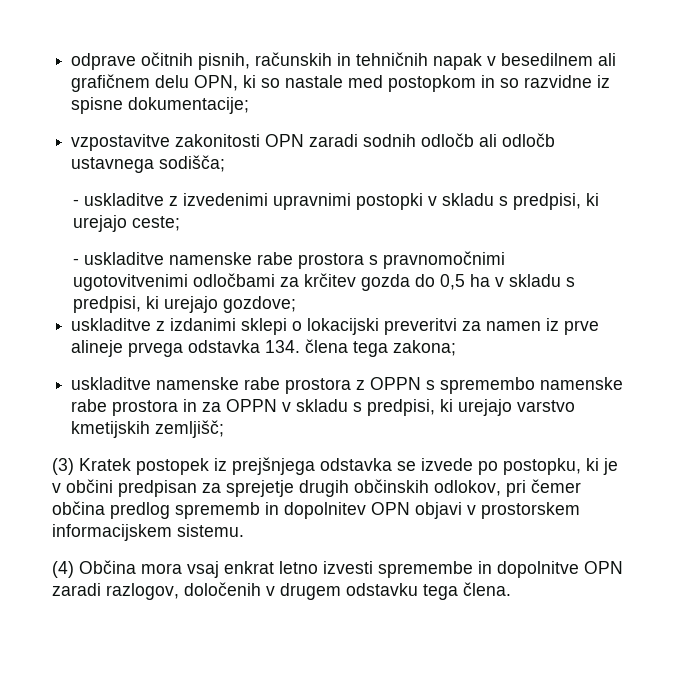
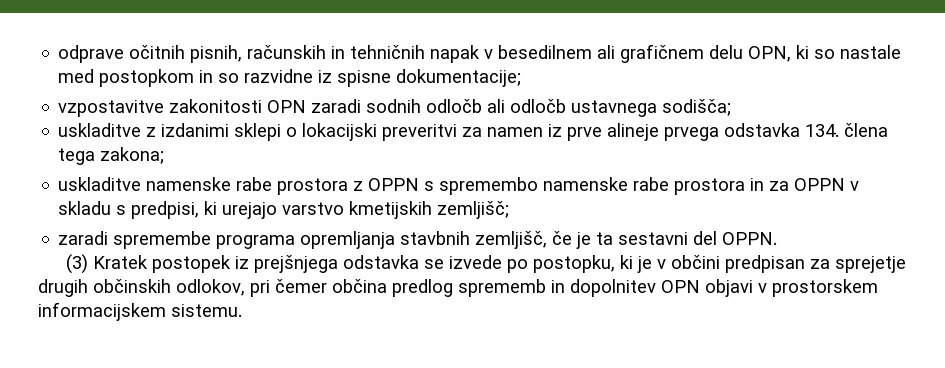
- - uskladitve z izvedenimi upravnimi postopki v skladu s predpisi, ki urejajo ceste;
- - uskladitve namenske rabe prostora s pravnomočnimi ugotovitvenimi odločbami za krčitev gozda do 0,5 ha v skladu s predpisi, ki urejajo gozdove;
+ zaradi spremembe programa opremljanja stavbnih zemljišč, če je ta sestavni del OPPN.
- (4) Občina mora vsaj enkrat letno izvesti spremembe in dopolnitve OPN zaradi razlogov, določenih v drugem odstavku tega člena.

